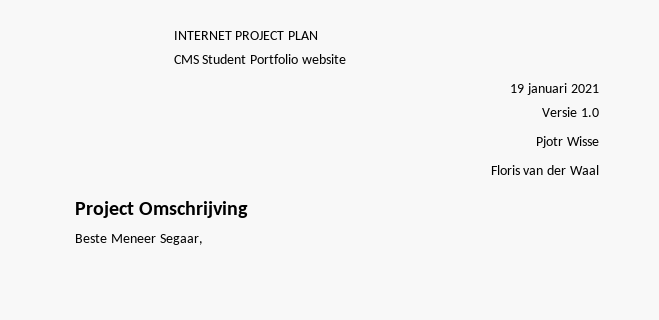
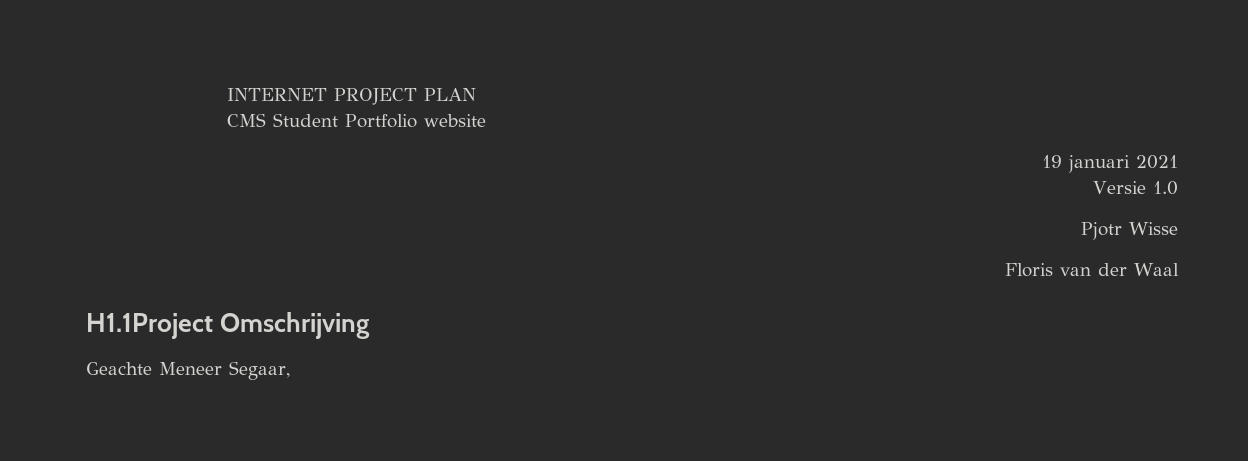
- Project Omschrijving
+ H1.1Project Omschrijving
- Beste Meneer Segaar,
+ Geachte Meneer Segaar,

